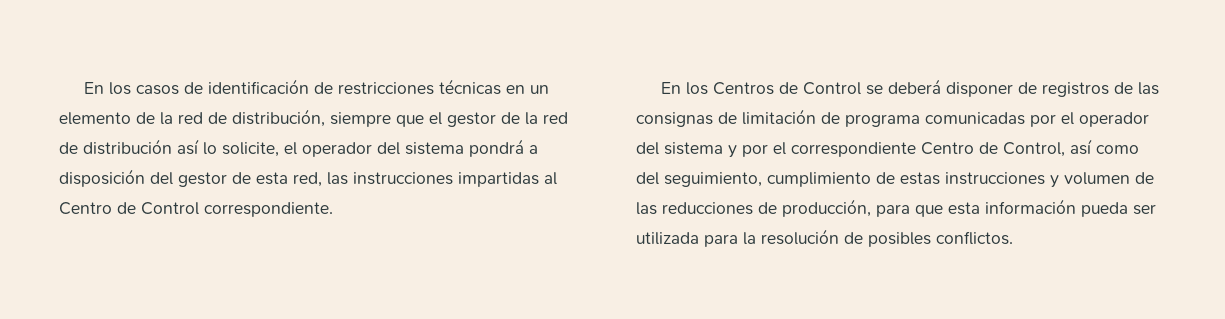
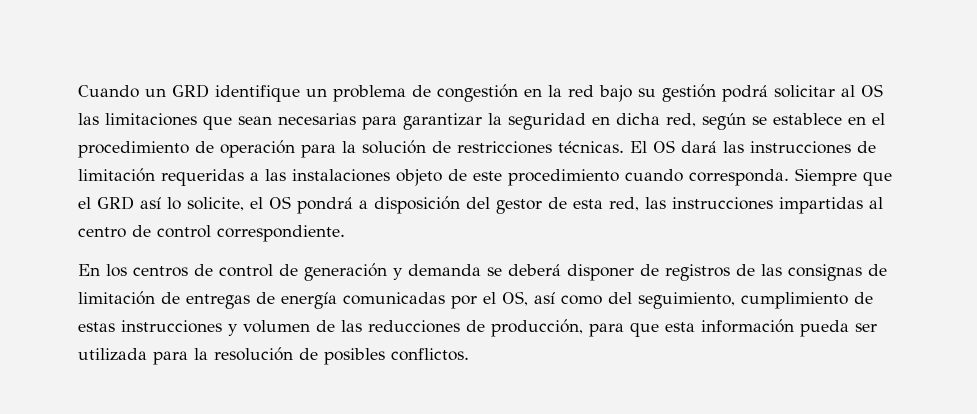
- En los casos de identificación de restricciones técnicas en un elemento de la red de distribución, siempre que el gestor de la red de distribución así lo solicite, el operador del sistema pondrá a disposición del gestor de esta red, las instrucciones impartidas al Centro de Control correspondiente.
+ Cuando un GRD identifique un problema de congestión en la red bajo su gestión podrá solicitar al OS las limitaciones que sean necesarias para garantizar la seguridad en dicha red, según se establece en el procedimiento de operación para la solución de restricciones técnicas. El OS dará las instrucciones de limitación requeridas a las instalaciones objeto de este procedimiento cuando corresponda. Siempre que el GRD así lo solicite, el OS pondrá a disposición del gestor de esta red, las instrucciones impartidas al centro de control correspondiente.
- En los Centros de Control se deberá disponer de registros de las consignas de limitación de programa comunicadas por el operador del sistema y por el correspondiente Centro de Control, así como del seguimiento, cumplimiento de estas instrucciones y volumen de las reducciones de producción, para que esta información pueda ser utilizada para la resolución de posibles conflictos.
+ En los centros de control de generación y demanda se deberá disponer de registros de las consignas de limitación de entregas de energía comunicadas por el OS, así como del seguimiento, cumplimiento de estas instrucciones y volumen de las reducciones de producción, para que esta información pueda ser utilizada para la resolución de posibles conflictos.

